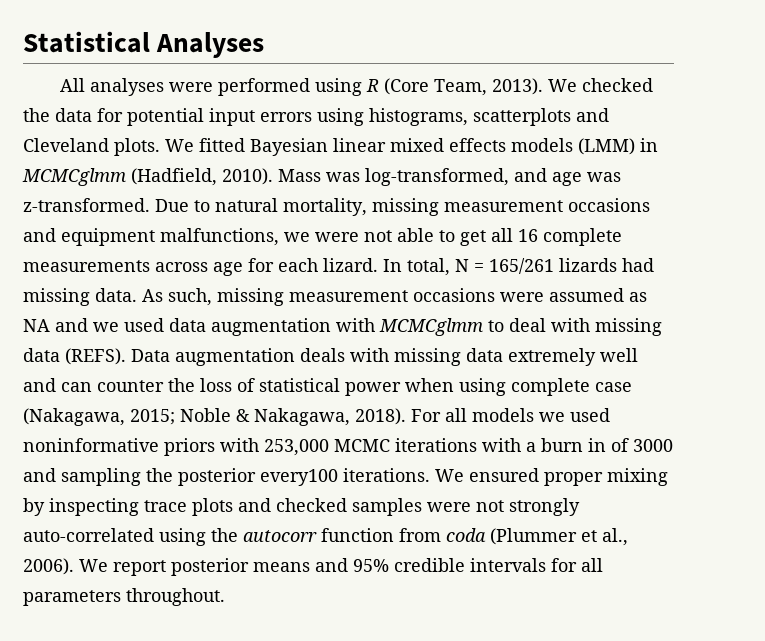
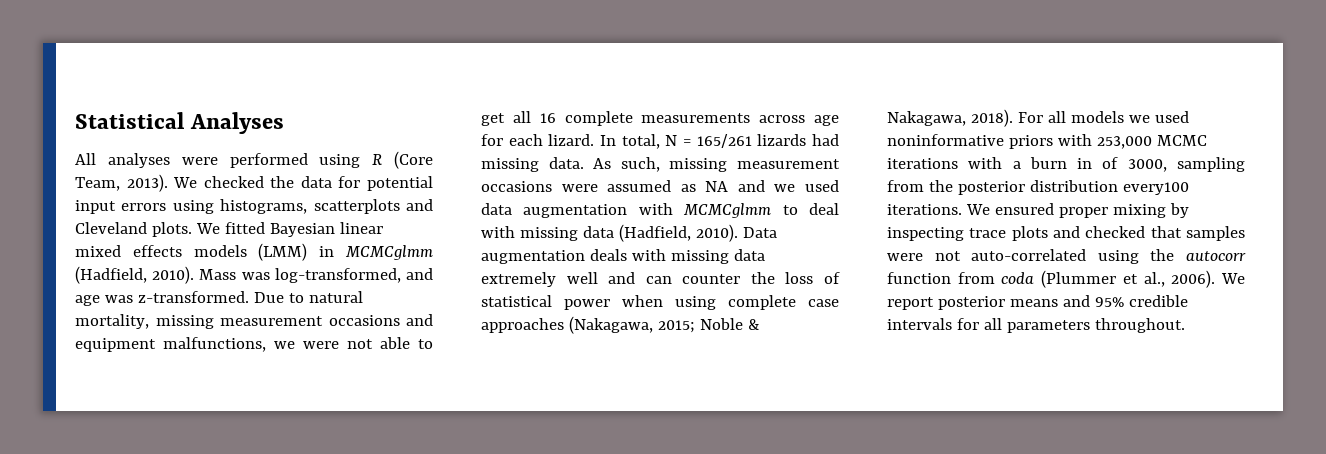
- As such, missing measurement occasions were assumed as NA and we used data augmentation with MCMCglmm to deal with missing data (REFS).
+ As such, missing measurement occasions were assumed as NA and we used data augmentation with MCMCglmm to deal with missing data (Hadfield, 2010).
- Data augmentation deals with missing data extremely well and can counter the loss of statistical power when using complete case (Nakagawa, 2015; Noble & Nakagawa, 2018).
+ Data augmentation deals with missing data extremely well and can counter the loss of statistical power when using complete case approaches (Nakagawa, 2015; Noble & Nakagawa, 2018).
- For all models we used noninformative priors with 253,000 MCMC iterations with a burn in of 3000 and sampling the posterior every100 iterations.
+ For all models we used noninformative priors with 253,000 MCMC iterations with a burn in of 3000, sampling from the posterior distribution every100 iterations.
- We ensured proper mixing by inspecting trace plots and checked samples were not strongly auto-correlated using the autocorr function from coda (Plummer et al., 2006).
+ We ensured proper mixing by inspecting trace plots and checked that samples were not auto-correlated using the autocorr function from coda (Plummer et al., 2006).

